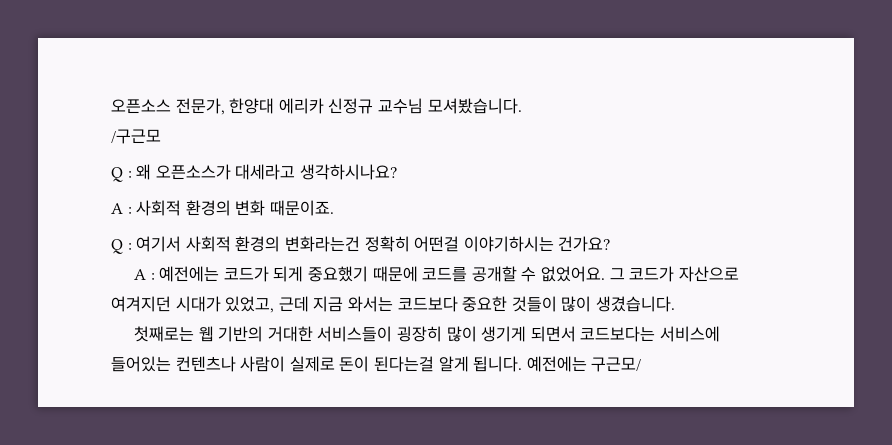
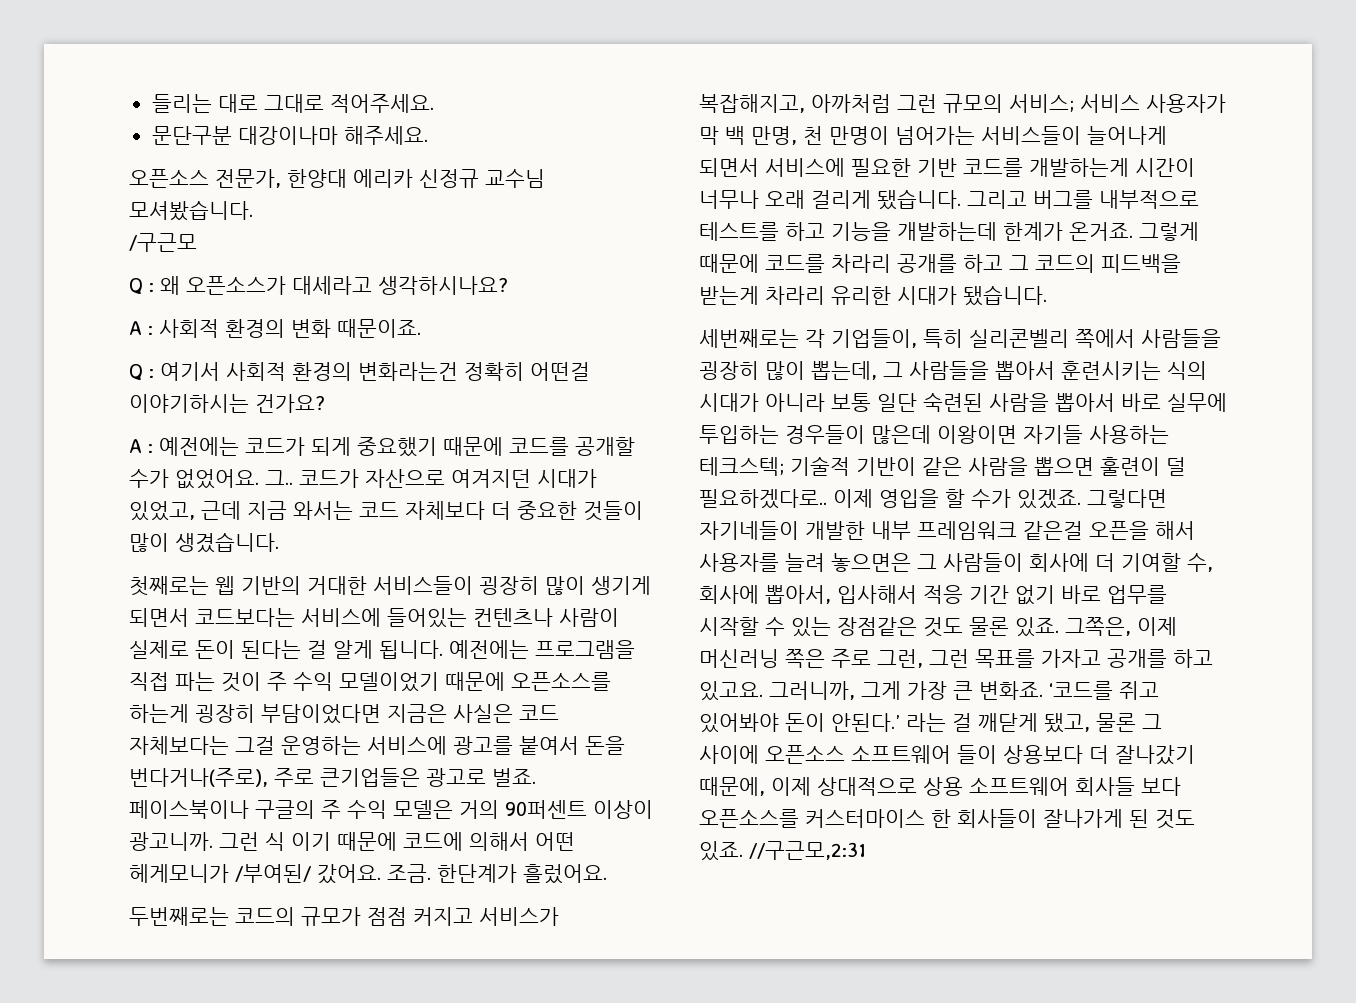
+ 들리는 대로 그대로 적어주세요.
+ 문단구분 대강이나마 해주세요.
- A : 예전에는 코드가 되게 중요했기 때문에 코드를 공개할 수 없었어요. 그 코드가 자산으로 여겨지던 시대가 있었고, 근데 지금 와서는 코드보다 중요한 것들이 많이 생겼습니다.
+ A : 예전에는 코드가 되게 중요했기 때문에 코드를 공개할 수가 없었어요. 그.. 코드가 자산으로 여겨지던 시대가 있었고, 근데 지금 와서는 코드 자체보다 더 중요한 것들이 많이 생겼습니다.
- 첫째로는 웹 기반의 거대한 서비스들이 굉장히 많이 생기게 되면서 코드보다는 서비스에 들어있는 컨텐츠나 사람이 실제로 돈이 된다는걸 알게 됩니다.
+ 첫째로는 웹 기반의 거대한 서비스들이 굉장히 많이 생기게 되면서 코드보다는 서비스에 들어있는 컨텐츠나 사람이 실제로 돈이 된다는 걸 알게 됩니다.
- 예전에는 구근모/
+ 예전에는 프로그램을 직접 파는 것이 주 수익 모델이었기 때문에 오픈소스를 하는게 굉장히 부담이었다면 지금은 사실은 코드 자체보다는 그걸 운영하는 서비스에 광고를 붙여서 돈을 번다거나(주로), 주로 큰기업들은 광고로 벌죠. 페이스북이나 구글의 주 수익 모델은 거의 90퍼센트 이상이 광고니까. 그런 식 이기 때문에 코드에 의해서 어떤 헤게모니가 /부여된/ 갔어요. 조금. 한단계가 흘렀어요.
+ 두번째로는 코드의 규모가 점점 커지고 서비스가 복잡해지고, 아까처럼 그런 규모의 서비스; 서비스 사용자가 막 백 만명, 천 만명이 넘어가는 서비스들이 늘어나게 되면서 서비스에 필요한 기반 코드를 개발하는게 시간이 너무나 오래 걸리게 됐습니다. 그리고 버그를 내부적으로 테스트를 하고 기능을 개발하는데 한계가 온거죠. 그렇게 때문에 코드를 차라리 공개를 하고 그 코드의 피드백을 받는게 차라리 유리한 시대가 됐습니다.
+ 세번째로는 각 기업들이, 특히 실리콘벨리 쪽에서 사람들을 굉장히 많이 뽑는데, 그 사람들을 뽑아서 훈련시키는 식의 시대가 아니라 보통 일단 숙련된 사람을 뽑아서 바로 실무에 투입하는 경우들이 많은데 이왕이면 자기들 사용하는 테크스텍; 기술적 기반이 같은 사람을 뽑으면 훌련이 덜 필요하겠다로.. 이제 영입을 할 수가 있겠죠. 그렇다면 자기네들이 개발한 내부 프레임워크 같은걸 오픈을 해서 사용자를 늘려 놓으면은 그 사람들이 회사에 더 기여할 수, 회사에 뽑아서, 입사해서 적응 기간 없기 바로 업무를 시작할 수 있는 장점같은 것도 물론 있죠. 그쪽은, 이제 머신러닝 쪽은 주로 그런, 그런 목표를 가자고 공개를 하고 있고요. 그러니까, 그게 가장 큰 변화죠. ‘코드를 쥐고 있어봐야 돈이 안된다.’ 라는 걸 깨닫게 됐고, 물론 그 사이에 오픈소스 소프트웨어 들이 상용보다 더 잘나갔기 때문에, 이제 상대적으로 상용 소프트웨어 회사들 보다 오픈소스를 커스터마이스 한 회사들이 잘나가게 된 것도 있죠. //구근모,2:31

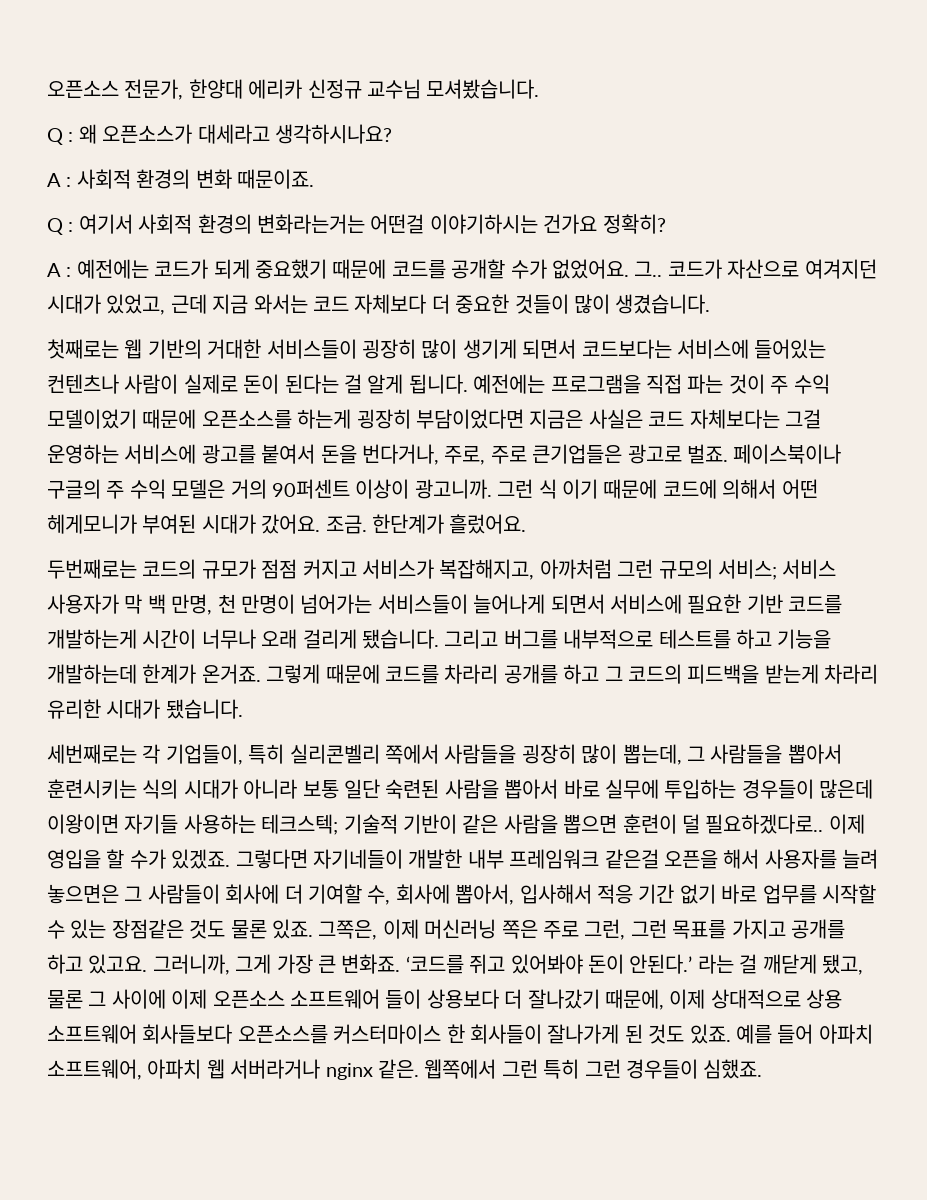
- 들리는 대로 그대로 적어주세요.
- 문단구분 대강이나마 해주세요.
- /구근모
- Q : 여기서 사회적 환경의 변화라는건 정확히 어떤걸 이야기하시는 건가요?
+ Q : 여기서 사회적 환경의 변화라는거는 어떤걸 이야기하시는 건가요 정확히?
- 예전에는 프로그램을 직접 파는 것이 주 수익 모델이었기 때문에 오픈소스를 하는게 굉장히 부담이었다면 지금은 사실은 코드 자체보다는 그걸 운영하는 서비스에 광고를 붙여서 돈을 번다거나(주로), 주로 큰기업들은 광고로 벌죠.
+ 예전에는 프로그램을 직접 파는 것이 주 수익 모델이었기 때문에 오픈소스를 하는게 굉장히 부담이었다면 지금은 사실은 코드 자체보다는 그걸 운영하는 서비스에 광고를 붙여서 돈을 번다거나, 주로, 주로 큰기업들은 광고로 벌죠.
- 그런 식 이기 때문에 코드에 의해서 어떤 헤게모니가 /부여된/ 갔어요.
+ 그런 식 이기 때문에 코드에 의해서 어떤 헤게모니가 부여된 시대가 갔어요.
- 세번째로는 각 기업들이, 특히 실리콘벨리 쪽에서 사람들을 굉장히 많이 뽑는데, 그 사람들을 뽑아서 훈련시키는 식의 시대가 아니라 보통 일단 숙련된 사람을 뽑아서 바로 실무에 투입하는 경우들이 많은데 이왕이면 자기들 사용하는 테크스텍; 기술적 기반이 같은 사람을 뽑으면 훌련이 덜 필요하겠다로..
+ 세번째로는 각 기업들이, 특히 실리콘벨리 쪽에서 사람들을 굉장히 많이 뽑는데, 그 사람들을 뽑아서 훈련시키는 식의 시대가 아니라 보통 일단 숙련된 사람을 뽑아서 바로 실무에 투입하는 경우들이 많은데 이왕이면 자기들 사용하는 테크스텍; 기술적 기반이 같은 사람을 뽑으면 훈련이 덜 필요하겠다로..
- 그쪽은, 이제 머신러닝 쪽은 주로 그런, 그런 목표를 가자고 공개를 하고 있고요.
+ 그쪽은, 이제 머신러닝 쪽은 주로 그런, 그런 목표를 가지고 공개를 하고 있고요.
- 라는 걸 깨닫게 됐고, 물론 그 사이에 오픈소스 소프트웨어 들이 상용보다 더 잘나갔기 때문에, 이제 상대적으로 상용 소프트웨어 회사들 보다 오픈소스를 커스터마이스 한 회사들이 잘나가게 된 것도 있죠.
+ 라는 걸 깨닫게 됐고, 물론 그 사이에 이제 오픈소스 소프트웨어 들이 상용보다 더 잘나갔기 때문에, 이제 상대적으로 상용 소프트웨어 회사들보다 오픈소스를 커스터마이스 한 회사들이 잘나가게 된 것도 있죠.
- //구근모,2:31
+ 예를 들어 아파치 소프트웨어, 아파치 웹 서버라거나 nginx 같은. 웹쪽에서 그런 특히 그런 경우들이 심했죠.

